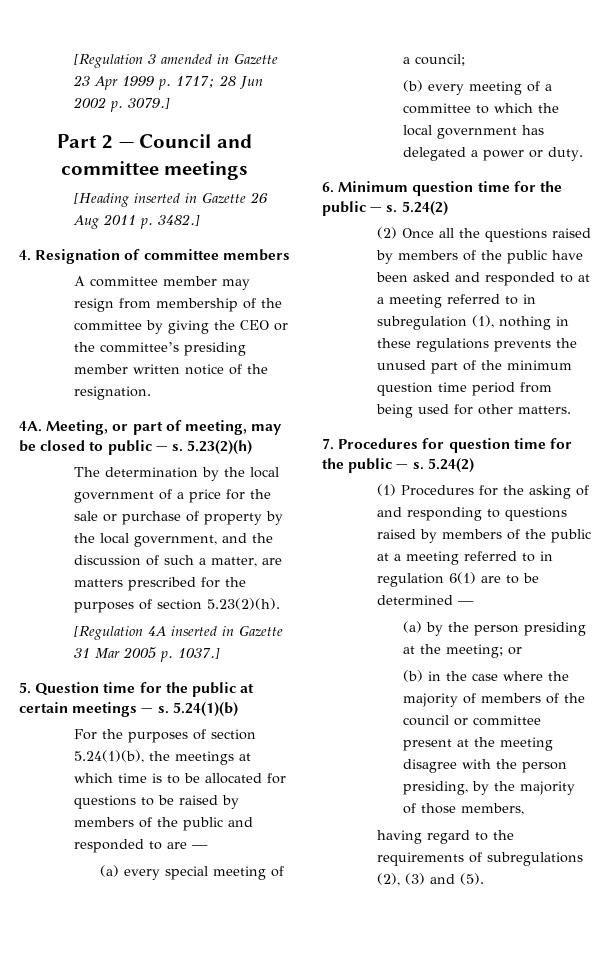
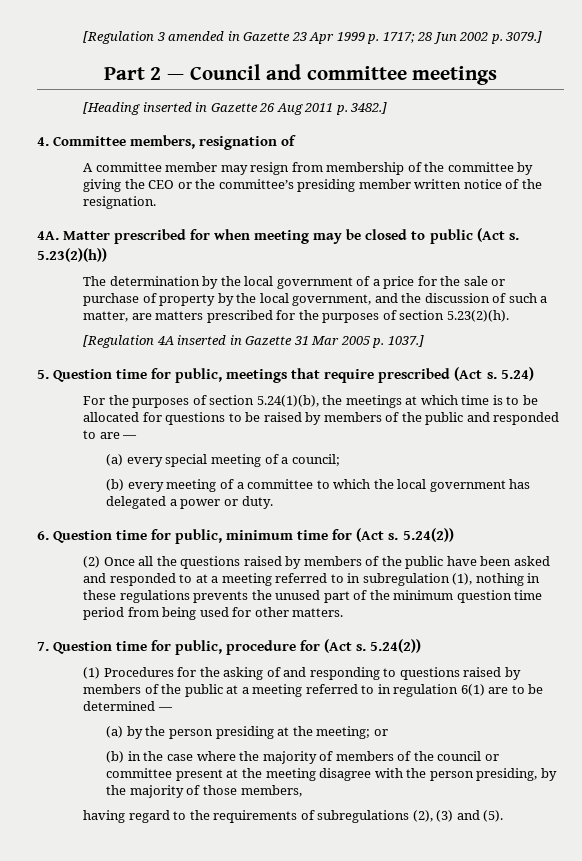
- 4. Resignation of committee members
+ 4. Committee members, resignation of
- Meeting, or part of meeting, may be closed to public — s. 5.23(2)(h)
+ Matter prescribed for when meeting may be closed to public (Act s. 5.23(2)(h))
- 5. Question time for the public at certain meetings — s. 5.24(1)(b)
+ 5. Question time for public, meetings that require prescribed (Act s. 5.24)
- 6. Minimum question time for the public — s. 5.24(2)
+ 6. Question time for public, minimum time for (Act s. 5.24(2))
- 7. Procedures for question time for the public — s. 5.24(2)
+ 7. Question time for public, procedure for (Act s. 5.24(2))

